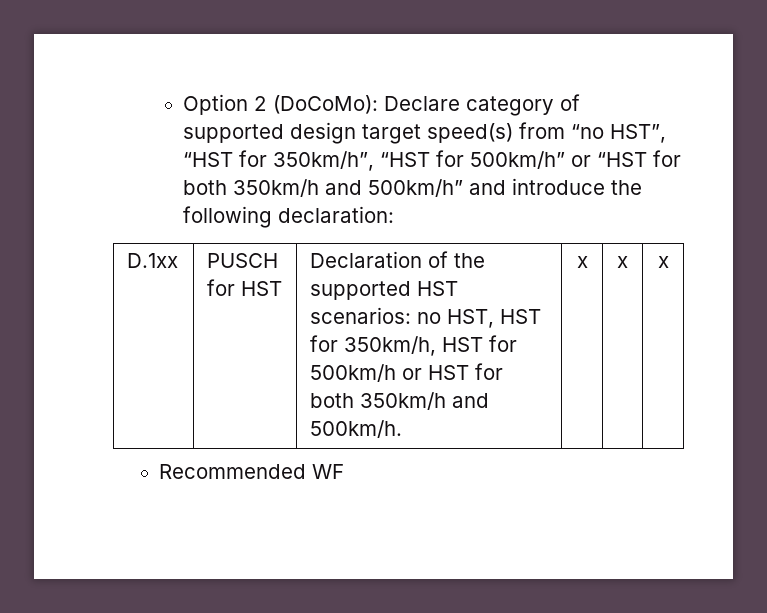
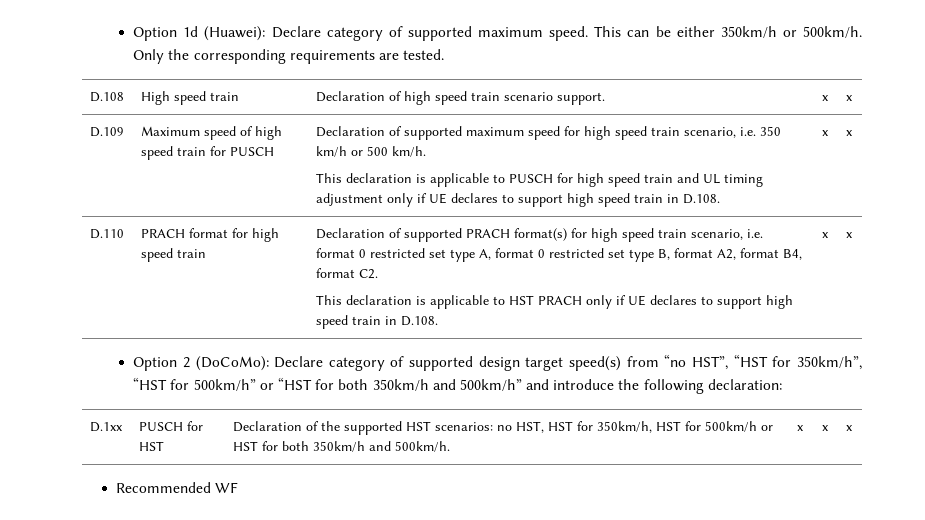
+ Option 1d (Huawei): Declare category of supported maximum speed. This can be either 350km/h or 500km/h. Only the corresponding requirements are tested.
+ D.108 | High speed train | Declaration of high speed train scenario support. | x | x
+ D.109 | Maximum speed of high speed train for PUSCH | Declaration of supported maximum speed for high speed train scenario, i.e. 350 km/h or 500 km/h.
+ This declaration is applicable to PUSCH for high speed train and UL timing adjustment only if UE declares to support high speed train in D.108. | x | x
+ D.110 | PRACH format for high speed train | Declaration of supported PRACH format(s) for high speed train scenario, i.e. format 0 restricted set type A, format 0 restricted set type B, format A2, format B4, format C2.
+ This declaration is applicable to HST PRACH only if UE declares to support high speed train in D.108. | x | x

